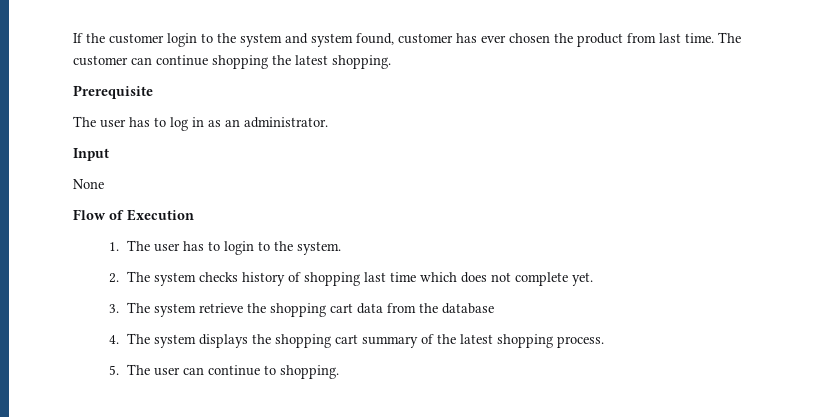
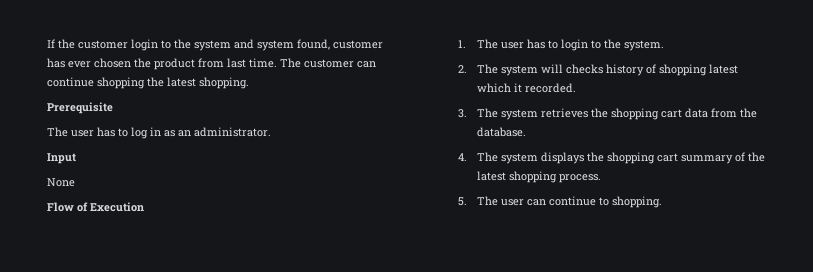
- 2. The system checks history of shopping last time which does not complete yet.
+ 2. The system will checks history of shopping latest which it recorded.
- 3. The system retrieve the shopping cart data from the database
+ 3. The system retrieves the shopping cart data from the database.

